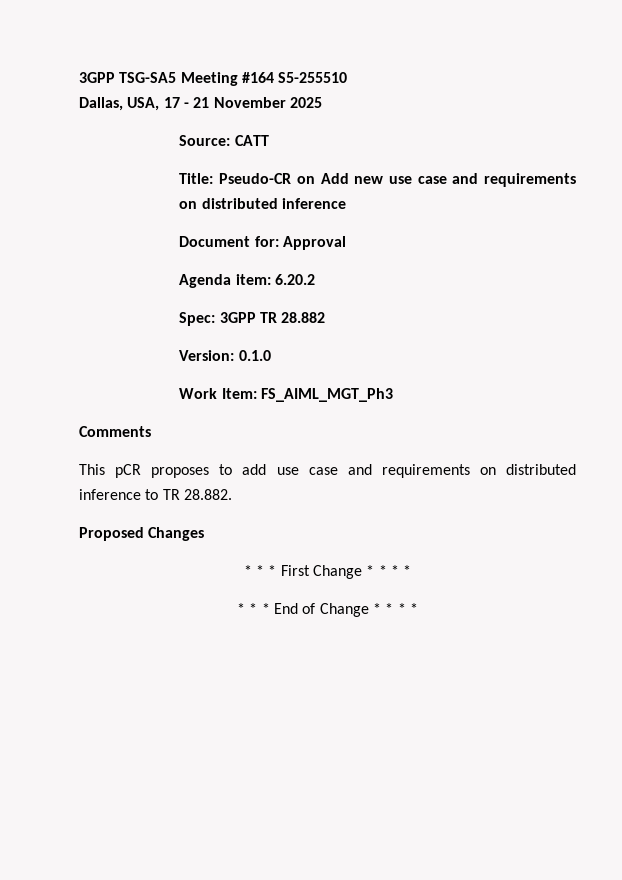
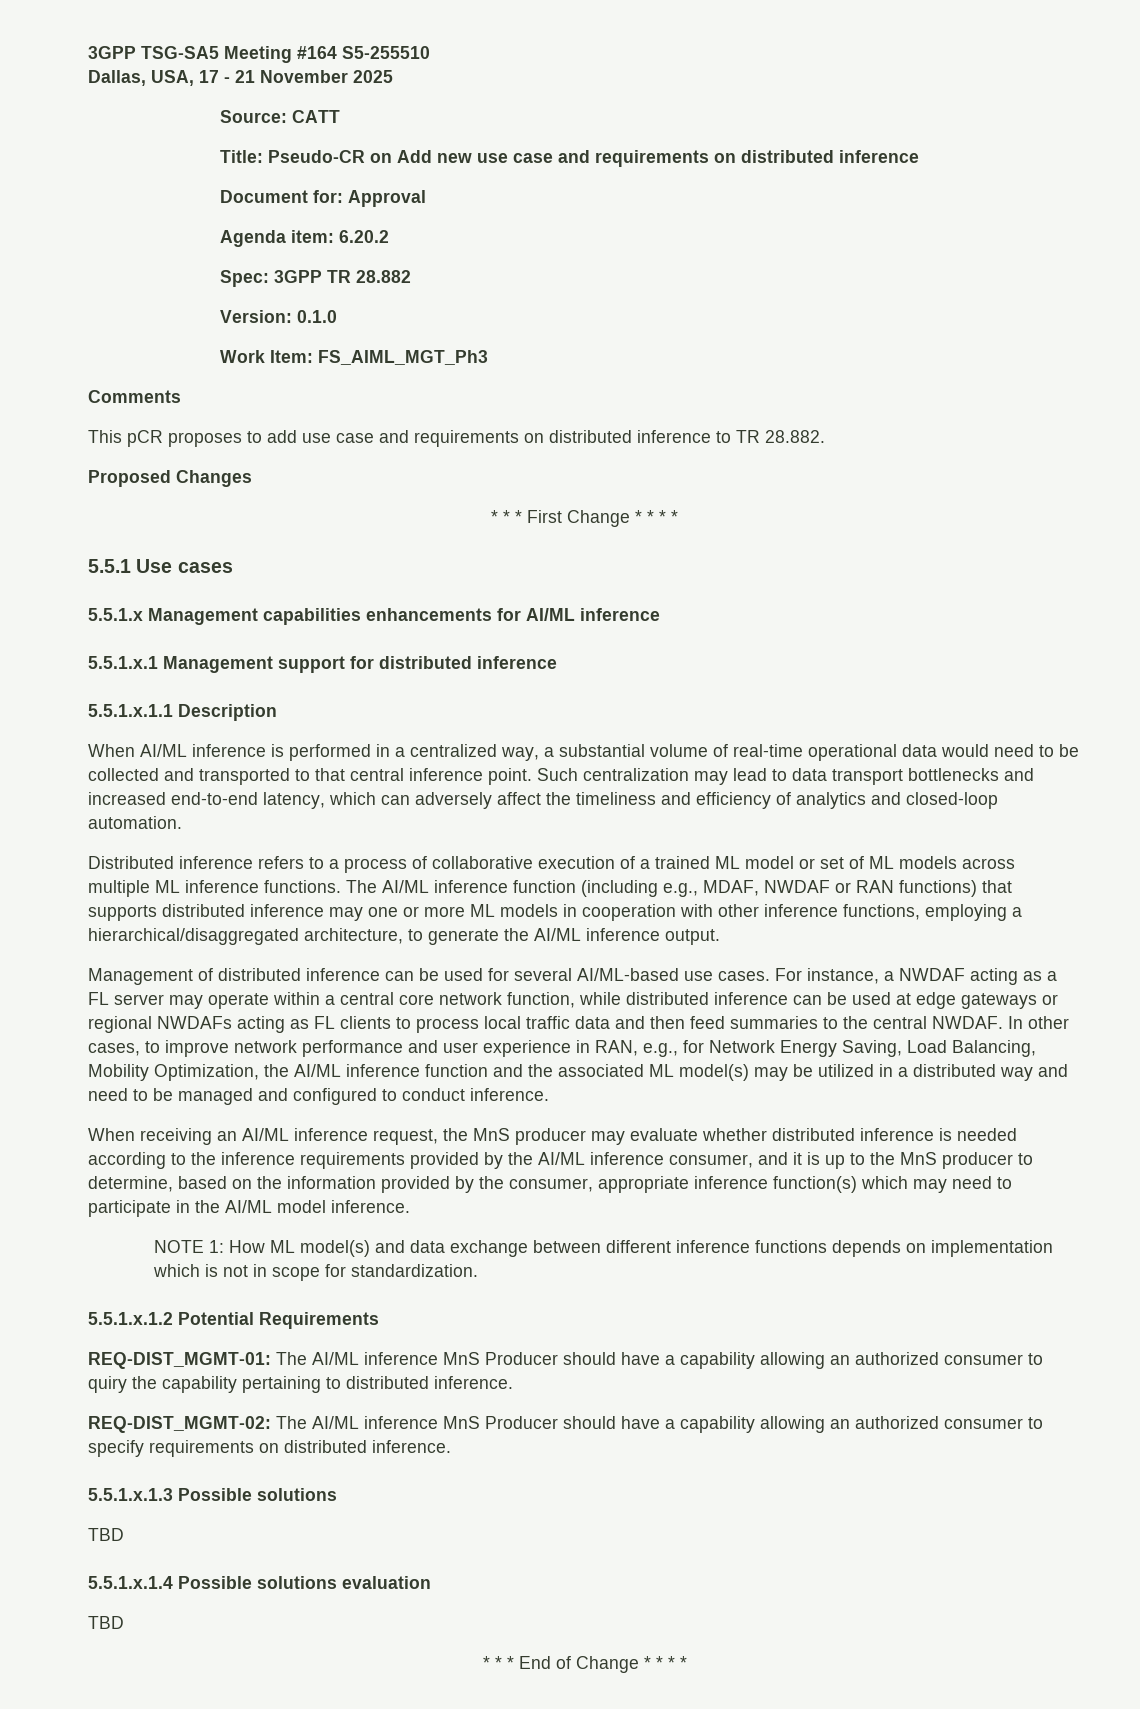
+ 5.5.1 Use cases
+ 5.5.1.x Management capabilities enhancements for AI/ML inference
+ 5.5.1.x.1 Management support for distributed inference
+ 5.5.1.x.1.1 Description
+ When AI/ML inference is performed in a centralized way, a substantial volume of real-time operational data would need to be collected and transported to that central inference point. Such centralization may lead to data transport bottlenecks and increased end-to-end latency, which can adversely affect the timeliness and efficiency of analytics and closed-loop automation.
+ Distributed inference refers to a process of collaborative execution of a trained ML model or set of ML models across multiple ML inference functions. The AI/ML inference function (including e.g., MDAF, NWDAF or RAN functions) that supports distributed inference may one or more ML models in cooperation with other inference functions, employing a hierarchical/disaggregated architecture, to generate the AI/ML inference output.
+ Management of distributed inference can be used for several AI/ML-based use cases. For instance, a NWDAF acting as a FL server may operate within a central core network function, while distributed inference can be used at edge gateways or regional NWDAFs acting as FL clients to process local traffic data and then feed summaries to the central NWDAF. In other cases, to improve network performance and user experience in RAN, e.g., for Network Energy Saving, Load Balancing, Mobility Optimization, the AI/ML inference function and the associated ML model(s) may be utilized in a distributed way and need to be managed and configured to conduct inference.
+ When receiving an AI/ML inference request, the MnS producer may evaluate whether distributed inference is needed according to the inference requirements provided by the AI/ML inference consumer, and it is up to the MnS producer to determine, based on the information provided by the consumer, appropriate inference function(s) which may need to participate in the AI/ML model inference.
+ NOTE 1: How ML model(s) and data exchange between different inference functions depends on implementation which is not in scope for standardization.
+ 5.5.1.x.1.2 Potential Requirements
+ REQ-DIST_MGMT-01: The AI/ML inference MnS Producer should have a capability allowing an authorized consumer to quiry the capability pertaining to distributed inference.
+ REQ-DIST_MGMT-02: The AI/ML inference MnS Producer should have a capability allowing an authorized consumer to specify requirements on distributed inference.
+ 5.5.1.x.1.3 Possible solutions
+ TBD
+ 5.5.1.x.1.4 Possible solutions evaluation
+ TBD

